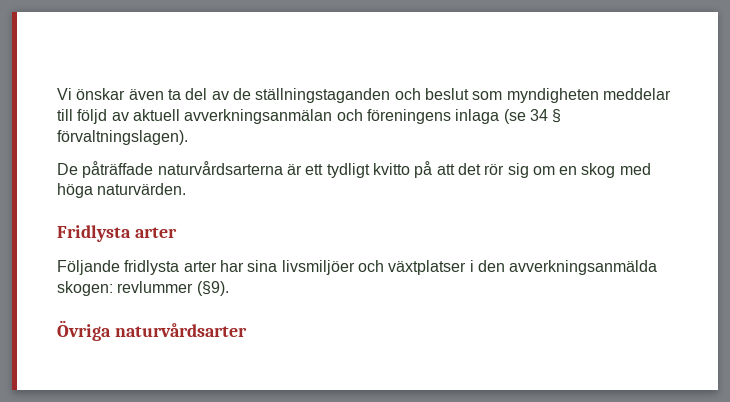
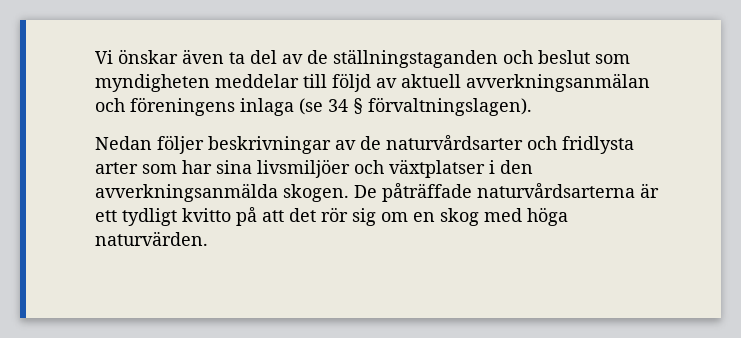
+ Nedan följer beskrivningar av de naturvårdsarter och fridlysta arter som har sina livsmiljöer och växtplatser i den avverkningsanmälda skogen.
- Fridlysta arter
- Följande fridlysta arter har sina livsmiljöer och växtplatser i den avverkningsanmälda skogen: revlummer (§9).
- Övriga naturvårdsarter

